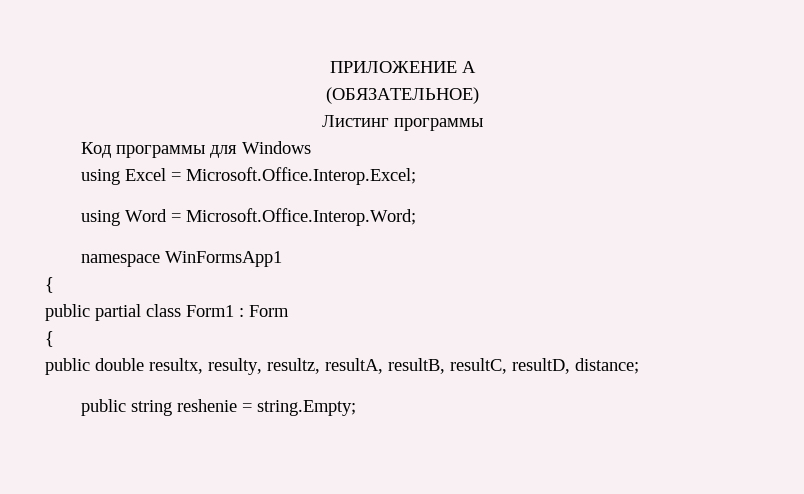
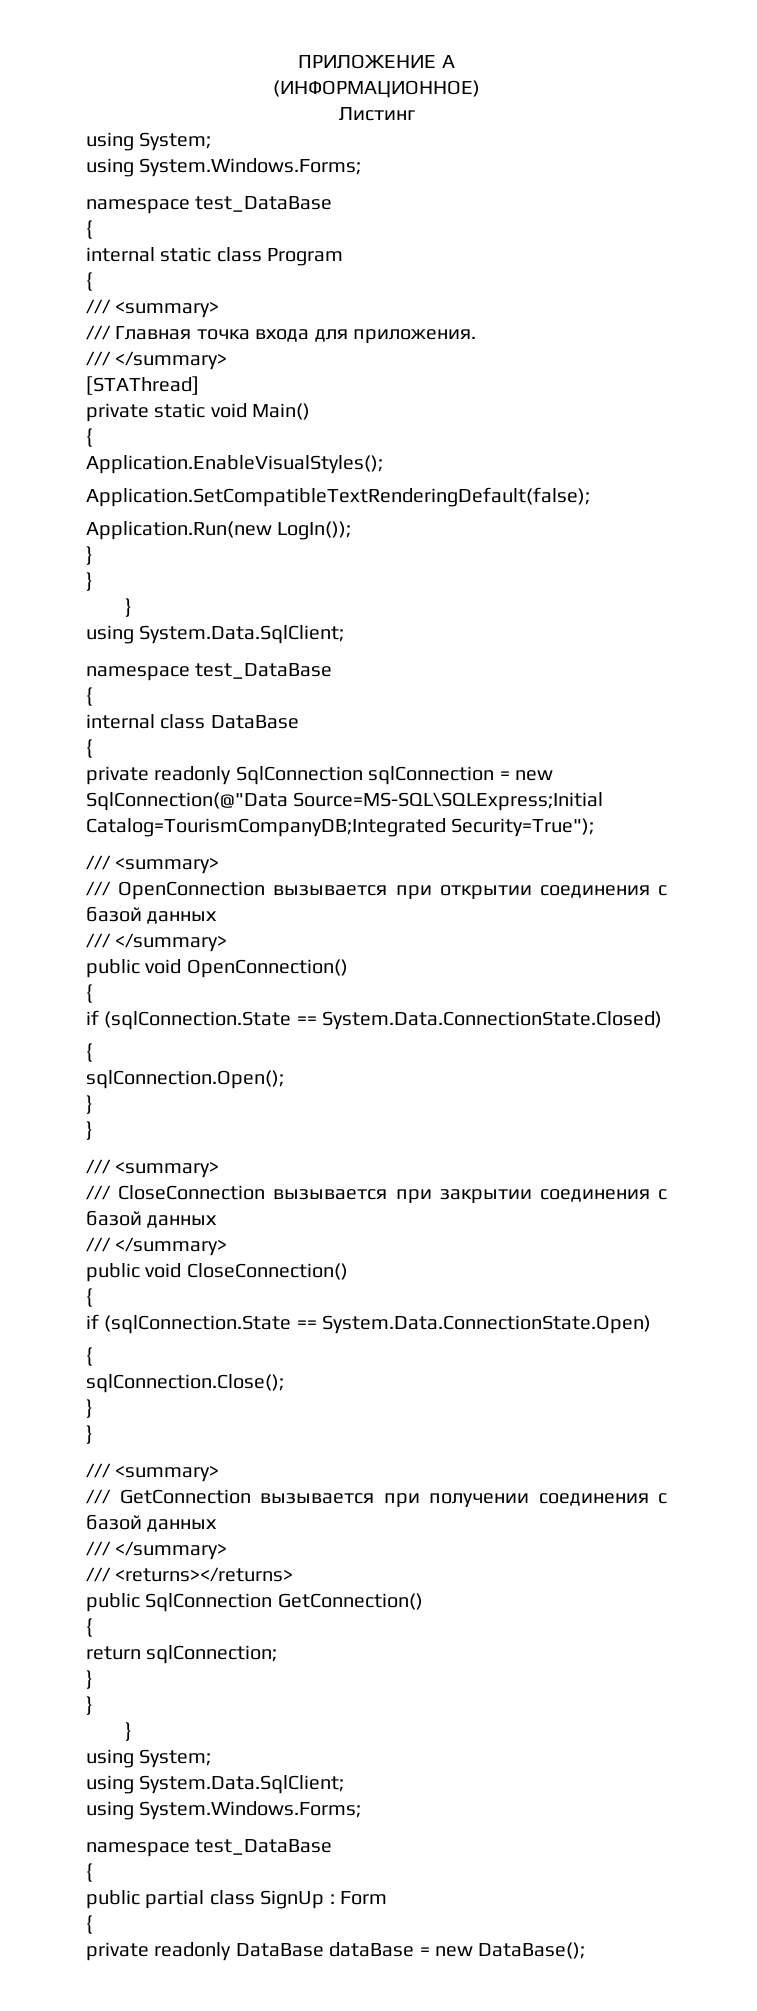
- (ОБЯЗАТЕЛЬНОЕ)
+ (ИНФОРМАЦИОННОЕ)
- Листинг программы
- Код программы для Windows
- using Excel = Microsoft.Office.Interop.Excel;
- using Word = Microsoft.Office.Interop.Word;
- namespace WinFormsApp1
+ Листинг
+ using System;
+ using System.Windows.Forms;
+ namespace test_DataBase
+ {
+ internal static class Program
+ {
+ /// <summary>
+ /// Главная точка входа для приложения.
+ /// </summary>
+ [STAThread]
+ private static void Main()
+ {
+ Application.EnableVisualStyles();
+ Application.SetCompatibleTextRenderingDefault(false);
+ Application.Run(new LogIn());
+ }
+ }
+ }
+ using System.Data.SqlClient;
+ namespace test_DataBase
+ {
+ internal class DataBase
+ {
+ private readonly SqlConnection sqlConnection = new SqlConnection(@"Data Source=MS-SQL\SQLExpress;Initial Catalog=TourismCompanyDB;Integrated Security=True");
+ /// <summary>
+ /// OpenConnection вызывается при открытии соединения с базой данных
+ /// </summary>
+ public void OpenConnection()
+ {
+ if (sqlConnection.State == System.Data.ConnectionState.Closed)
+ {
+ sqlConnection.Open();
+ }
+ }
+ /// <summary>
+ /// CloseConnection вызывается при закрытии соединения с базой данных
+ /// </summary>
+ public void CloseConnection()
+ {
+ if (sqlConnection.State == System.Data.ConnectionState.Open)
+ {
+ sqlConnection.Close();
+ }
+ }
+ /// <summary>
+ /// GetConnection вызывается при получении соединения с базой данных
+ /// </summary>
+ /// <returns></returns>
+ public SqlConnection GetConnection()
+ {
+ return sqlConnection;
+ }
+ }
+ }
+ using System;
+ using System.Data.SqlClient;
+ using System.Windows.Forms;
+ namespace test_DataBase
- public partial class Form1 : Form
+ public partial class SignUp : Form
- public double resultx, resulty, resultz, resultA, resultB, resultC, resultD, distance;
- public string reshenie = string.Empty;
+ private readonly DataBase dataBase = new DataBase();

